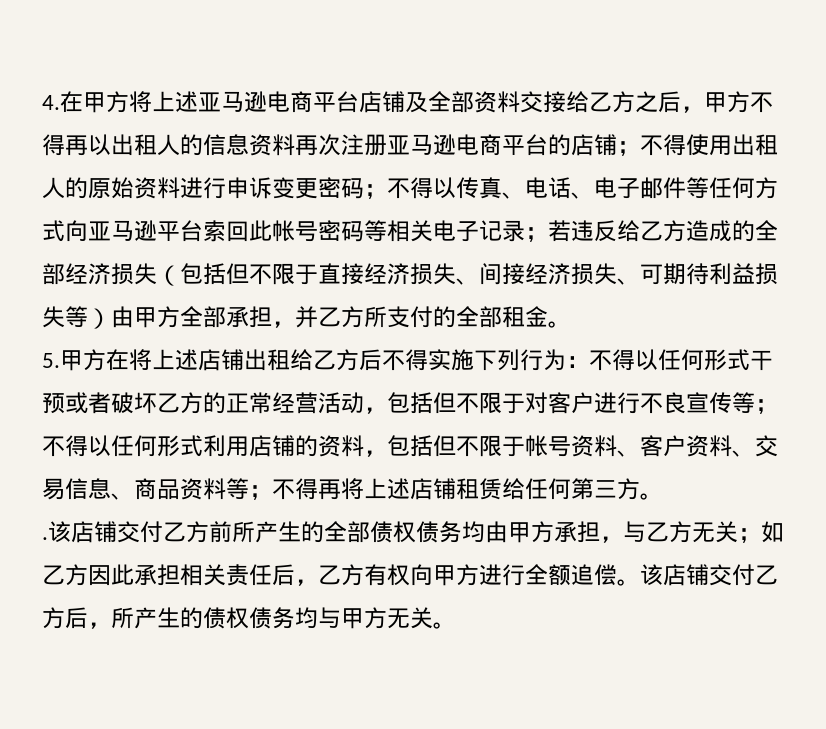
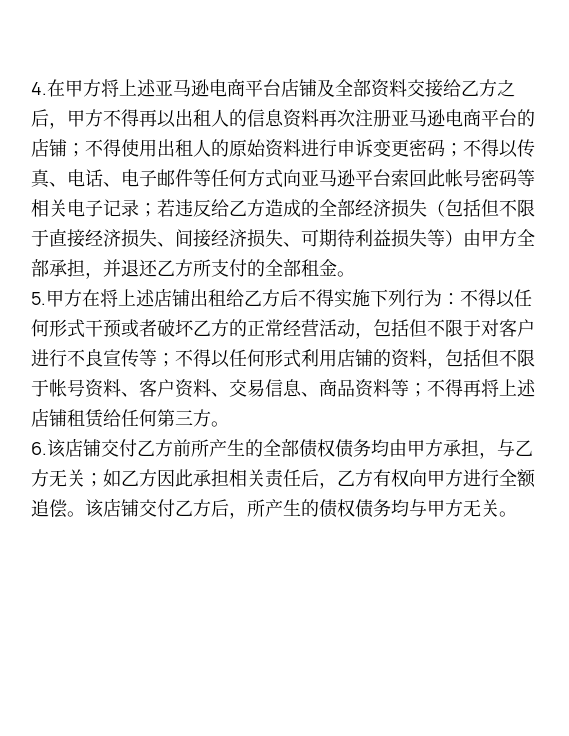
- 若违反给乙方造成的全部经济损失（包括但不限于直接经济损失、间接经济损失、可期待利益损失等）由甲方全部承担，并乙方所支付的全部租金。
+ 若违反给乙方造成的全部经济损失（包括但不限于直接经济损失、间接经济损失、可期待利益损失等）由甲方全部承担，并退还乙方所支付的全部租金。
- .该店铺交付乙方前所产生的全部债权债务均由甲方承担，与乙方无关；如乙方因此承担相关责任后，乙方有权向甲方进行全额追偿。
+ 6.该店铺交付乙方前所产生的全部债权债务均由甲方承担，与乙方无关；如乙方因此承担相关责任后，乙方有权向甲方进行全额追偿。

